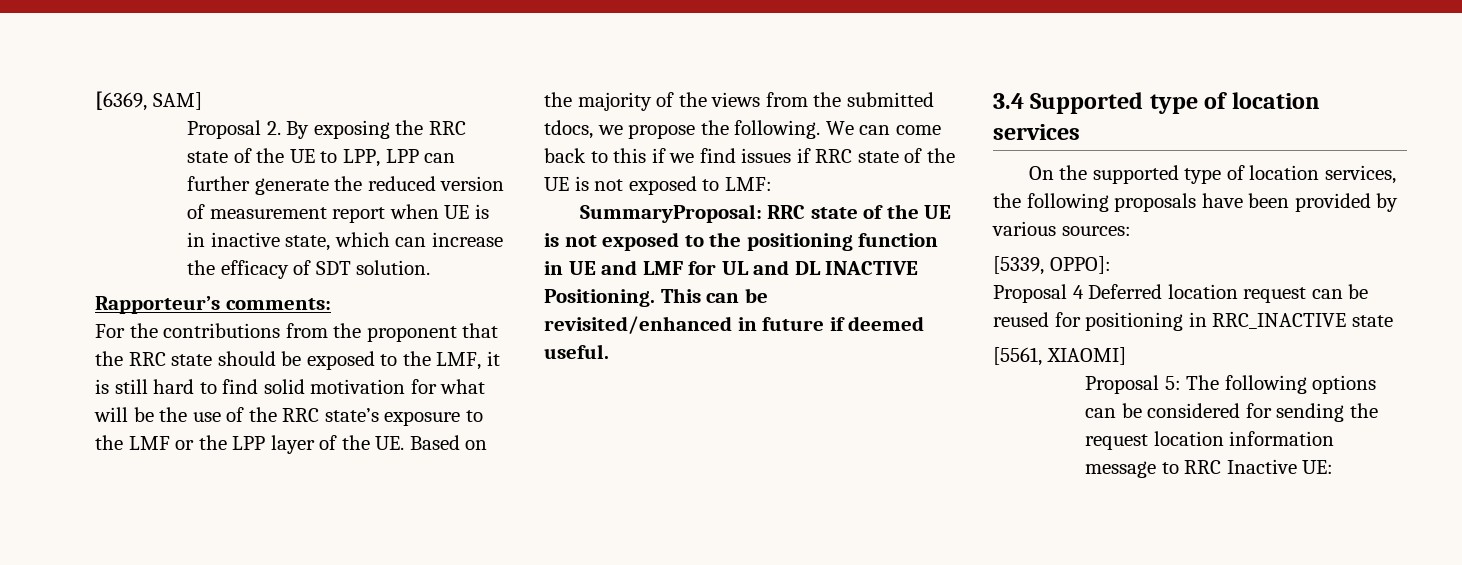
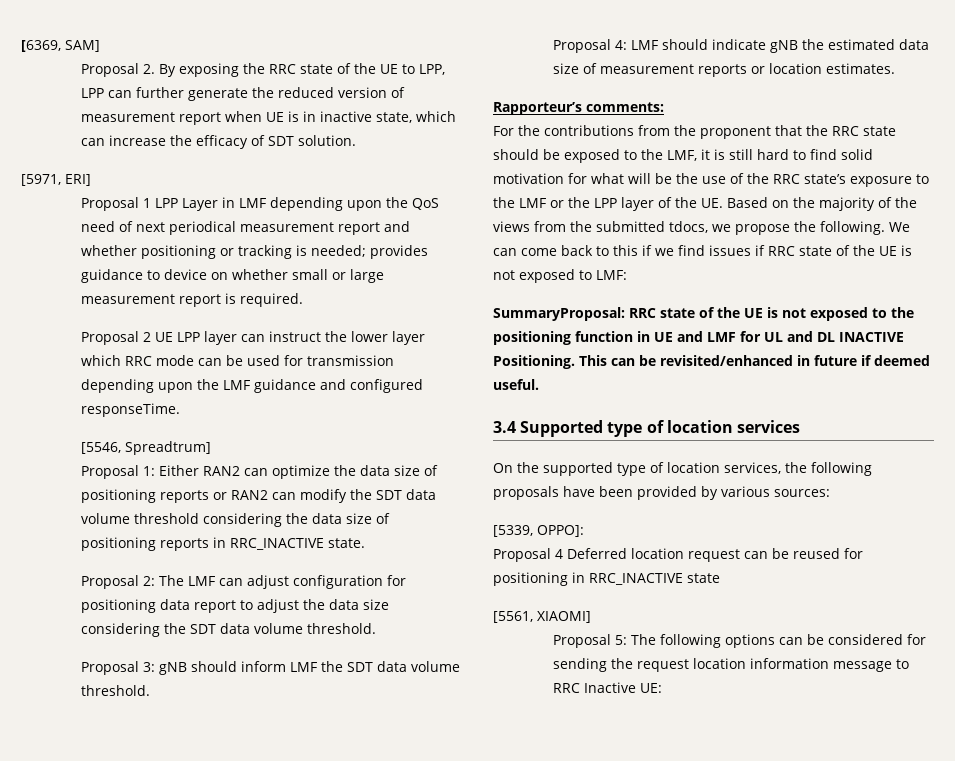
+ [5971, ERI]
+ Proposal 1 LPP Layer in LMF depending upon the QoS need of next periodical measurement report and whether positioning or tracking is needed; provides guidance to device on whether small or large measurement report is required.
+ Proposal 2 UE LPP layer can instruct the lower layer which RRC mode can be used for transmission depending upon the LMF guidance and configured responseTime.
+ [5546, Spreadtrum]
+ Proposal 1: Either RAN2 can optimize the data size of positioning reports or RAN2 can modify the SDT data volume threshold considering the data size of positioning reports in RRC_INACTIVE state.
+ Proposal 2: The LMF can adjust configuration for positioning data report to adjust the data size considering the SDT data volume threshold.
+ Proposal 3: gNB should inform LMF the SDT data volume threshold.
+ Proposal 4: LMF should indicate gNB the estimated data size of measurement reports or location estimates.

